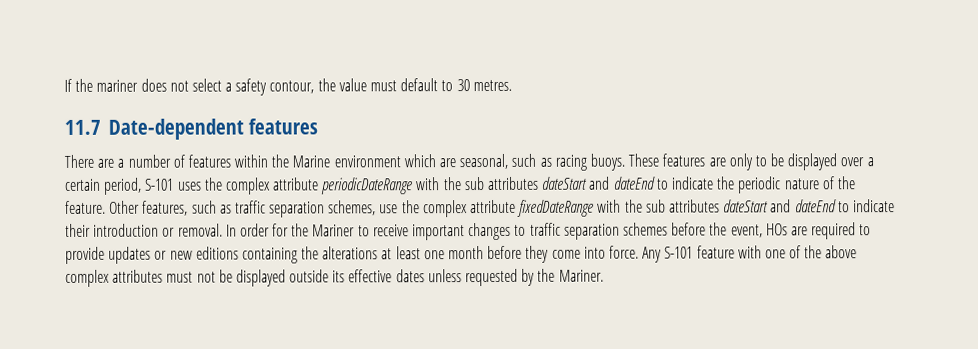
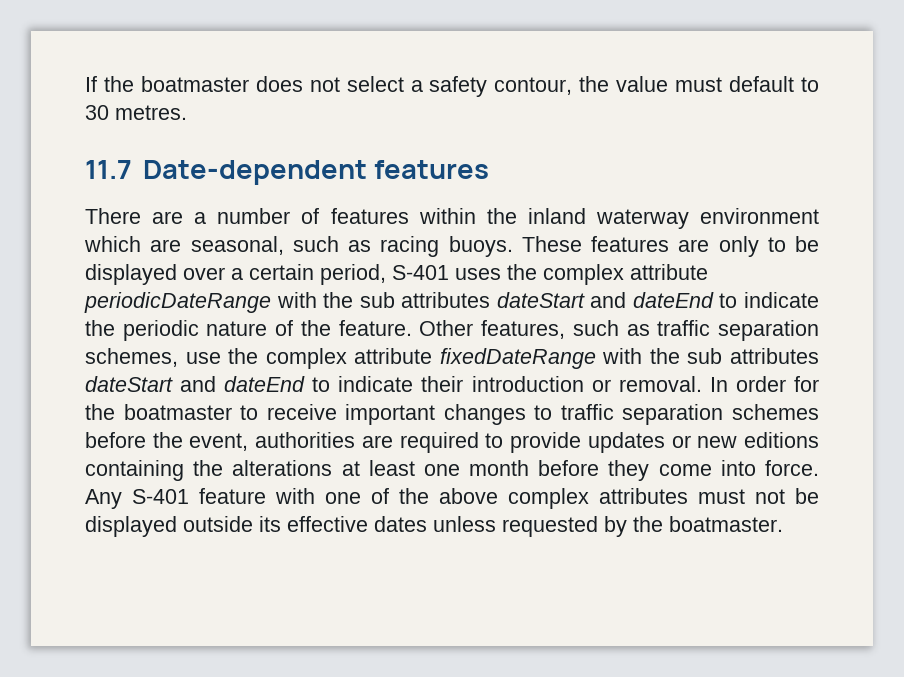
- If the mariner does not select a safety contour, the value must default to 30 metres.
+ If the boatmaster does not select a safety contour, the value must default to 30 metres.
- There are a number of features within the Marine environment which are seasonal, such as racing buoys.
+ There are a number of features within the inland waterway environment which are seasonal, such as racing buoys.
- These features are only to be displayed over a certain period, S-101 uses the complex attribute periodicDateRange with the sub attributes dateStart and dateEnd to indicate the periodic nature of the feature.
+ These features are only to be displayed over a certain period, S-401 uses the complex attribute periodicDateRange with the sub attributes dateStart and dateEnd to indicate the periodic nature of the feature.
- In order for the Mariner to receive important changes to traffic separation schemes before the event, HOs are required to provide updates or new editions containing the alterations at least one month before they come into force.
+ In order for the boatmaster to receive important changes to traffic separation schemes before the event, authorities are required to provide updates or new editions containing the alterations at least one month before they come into force.
- Any S-101 feature with one of the above complex attributes must not be displayed outside its effective dates unless requested by the Mariner.
+ Any S-401 feature with one of the above complex attributes must not be displayed outside its effective dates unless requested by the boatmaster.

